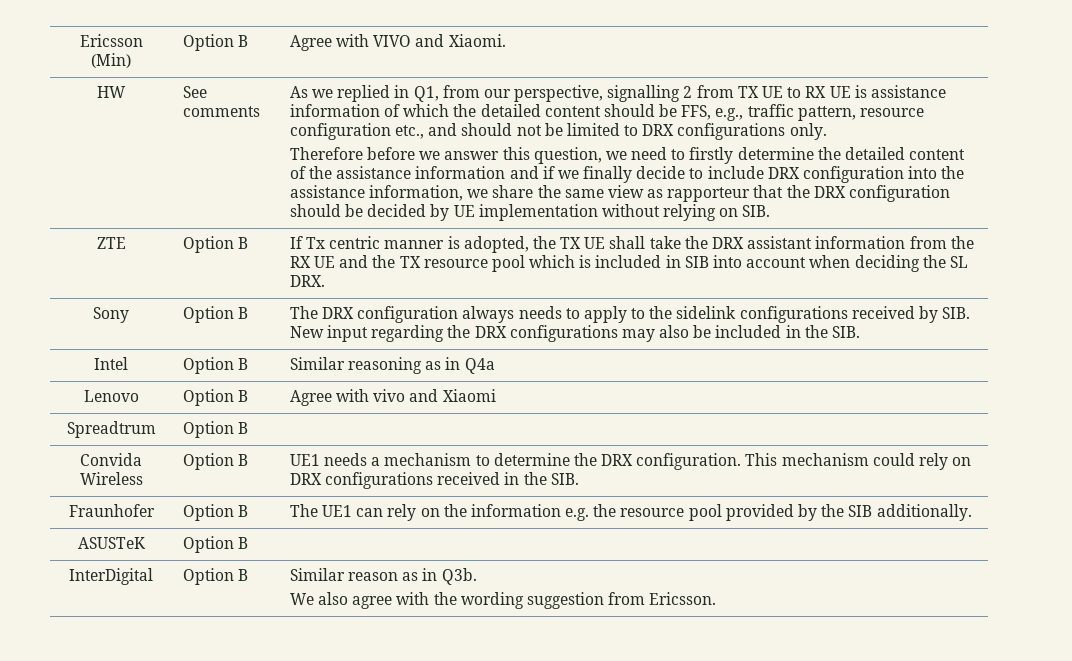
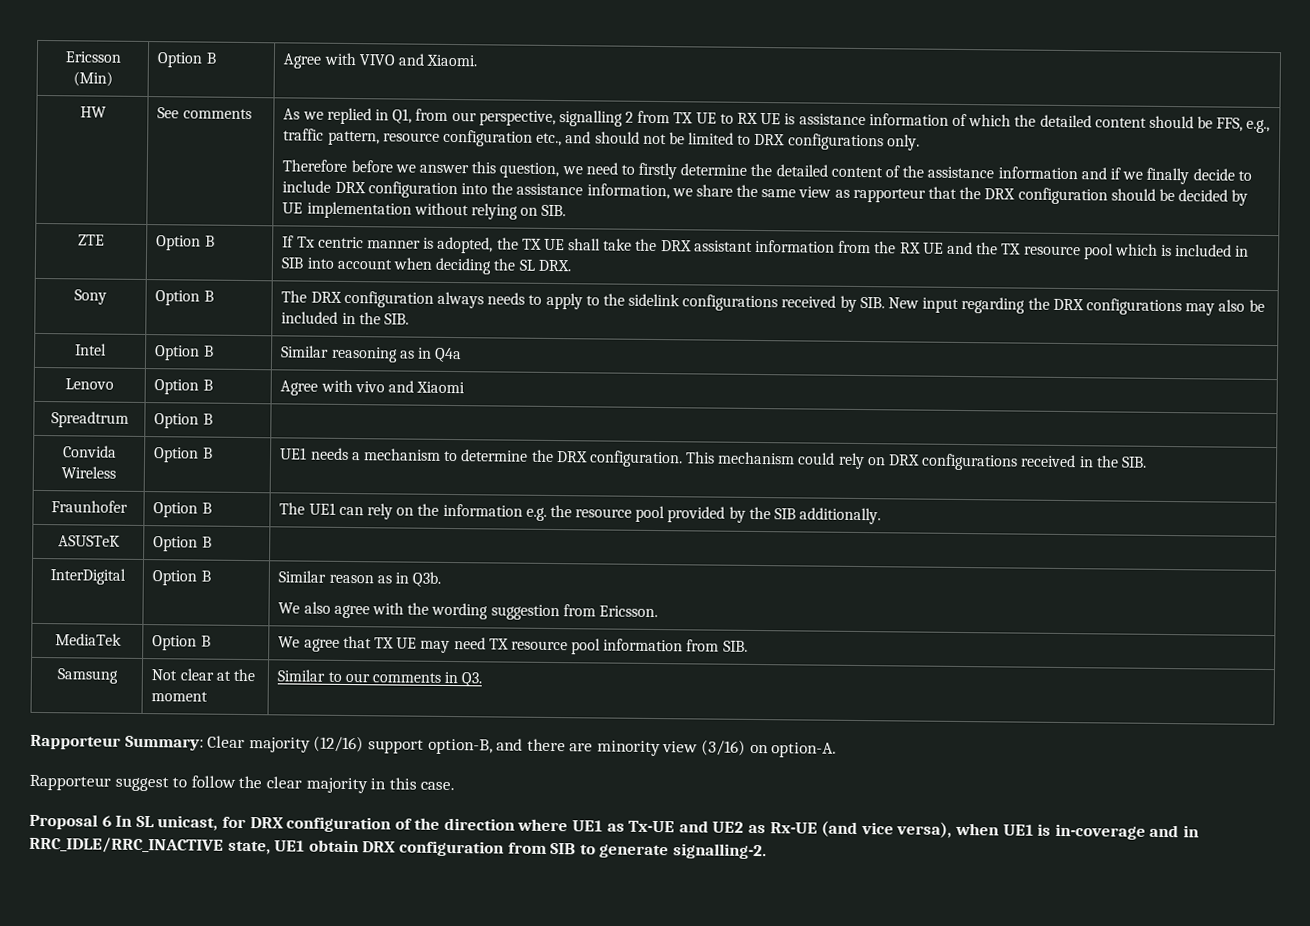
+ MediaTek | Option B | We agree that TX UE may need TX resource pool information from SIB.
+ Samsung | Not clear at the moment | Similar to our comments in Q3.
+ Rapporteur Summary: Clear majority (12/16) support option-B, and there are minority view (3/16) on option-A.
+ Rapporteur suggest to follow the clear majority in this case.
+ Proposal 6 In SL unicast, for DRX configuration of the direction where UE1 as Tx-UE and UE2 as Rx-UE (and vice versa), when UE1 is in-coverage and in RRC_IDLE/RRC_INACTIVE state, UE1 obtain DRX configuration from SIB to generate signalling-2.

